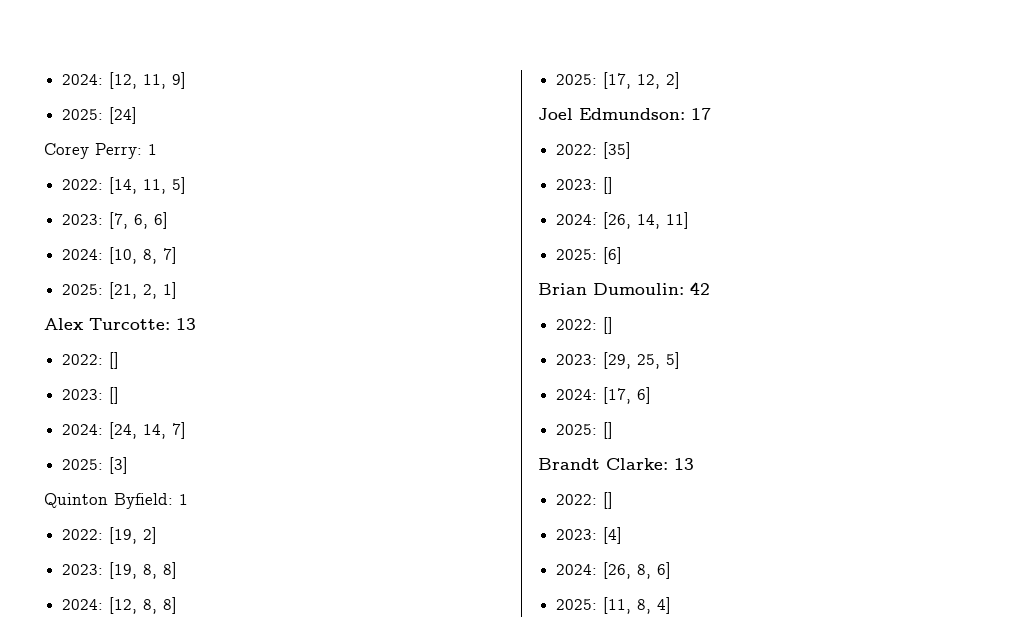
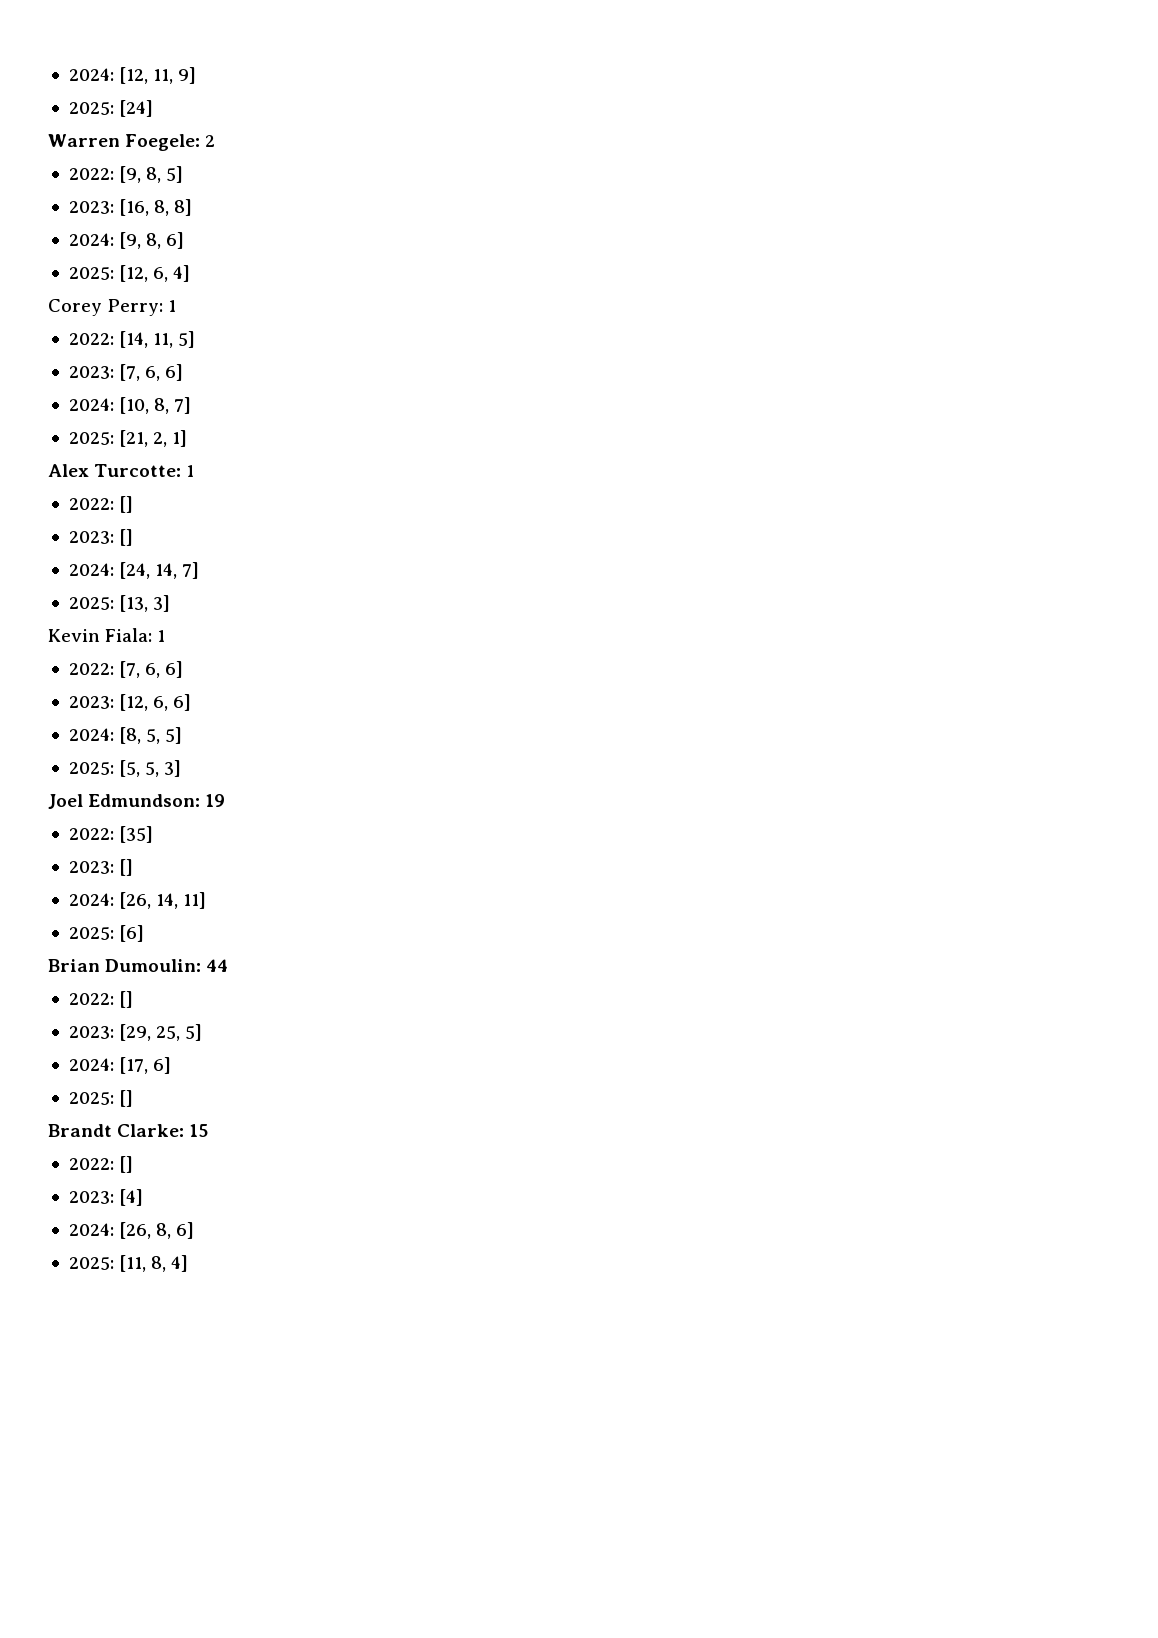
+ Warren Foegele: 2
+ 2022: [9, 8, 5]
+ 2023: [16, 8, 8]
+ 2024: [9, 8, 6]
+ 2025: [12, 6, 4]
- Alex Turcotte: 13
+ Alex Turcotte: 1
- 2025: [3]
- Quinton Byfield: 1
- 2022: [19, 2]
- 2023: [19, 8, 8]
- 2024: [12, 8, 8]
- 2025: [17, 12, 2]
+ 2025: [13, 3]
+ Kevin Fiala: 1
+ 2022: [7, 6, 6]
+ 2023: [12, 6, 6]
+ 2024: [8, 5, 5]
+ 2025: [5, 5, 3]
- Joel Edmundson: 17
+ Joel Edmundson: 19
- Brian Dumoulin: 42
+ Brian Dumoulin: 44
- Brandt Clarke: 13
+ Brandt Clarke: 15

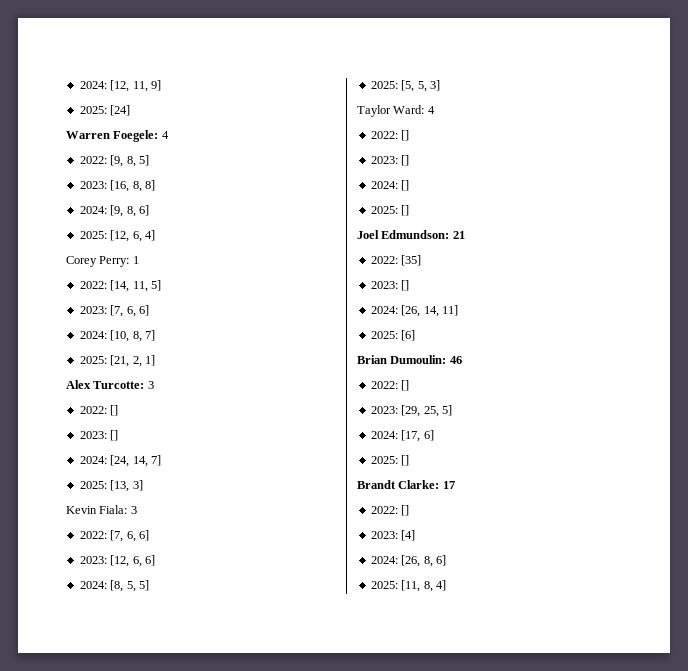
- Warren Foegele: 2
+ Warren Foegele: 4
- Alex Turcotte: 1
+ Alex Turcotte: 3
- Kevin Fiala: 1
+ Kevin Fiala: 3
+ Taylor Ward: 4
+ 2022: []
+ 2023: []
+ 2024: []
+ 2025: []
- Joel Edmundson: 19
+ Joel Edmundson: 21
- Brian Dumoulin: 44
+ Brian Dumoulin: 46
- Brandt Clarke: 15
+ Brandt Clarke: 17

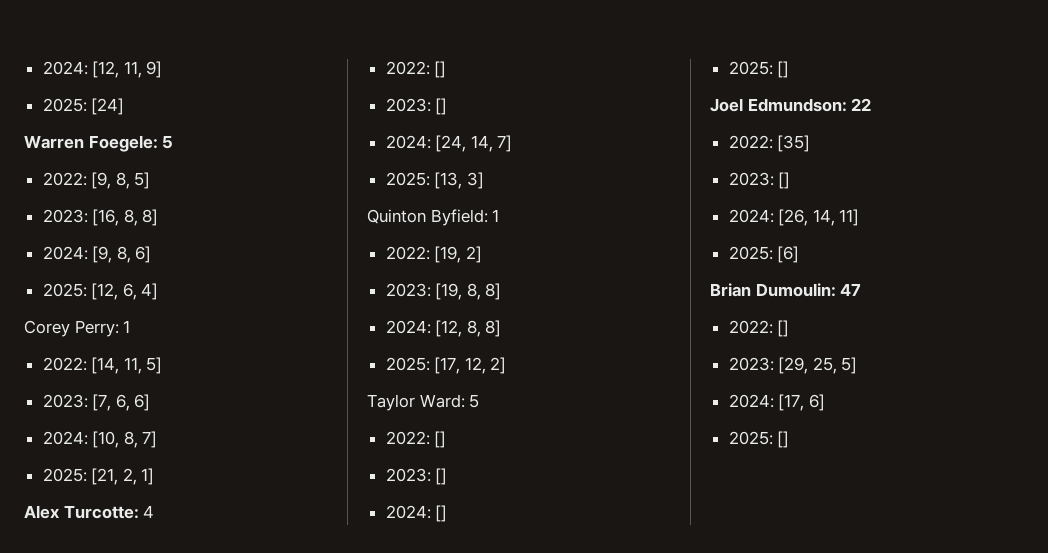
- Warren Foegele: 4
+ Warren Foegele: 5
- Alex Turcotte: 3
+ Alex Turcotte: 4
- Kevin Fiala: 3
- 2022: [7, 6, 6]
- 2023: [12, 6, 6]
- 2024: [8, 5, 5]
- 2025: [5, 5, 3]
+ Quinton Byfield: 1
+ 2022: [19, 2]
+ 2023: [19, 8, 8]
+ 2024: [12, 8, 8]
+ 2025: [17, 12, 2]
- Taylor Ward: 4
+ Taylor Ward: 5
- Joel Edmundson: 21
+ Joel Edmundson: 22
- Brian Dumoulin: 46
+ Brian Dumoulin: 47
- Brandt Clarke: 17
- 2022: []
- 2023: [4]
- 2024: [26, 8, 6]
- 2025: [11, 8, 4]

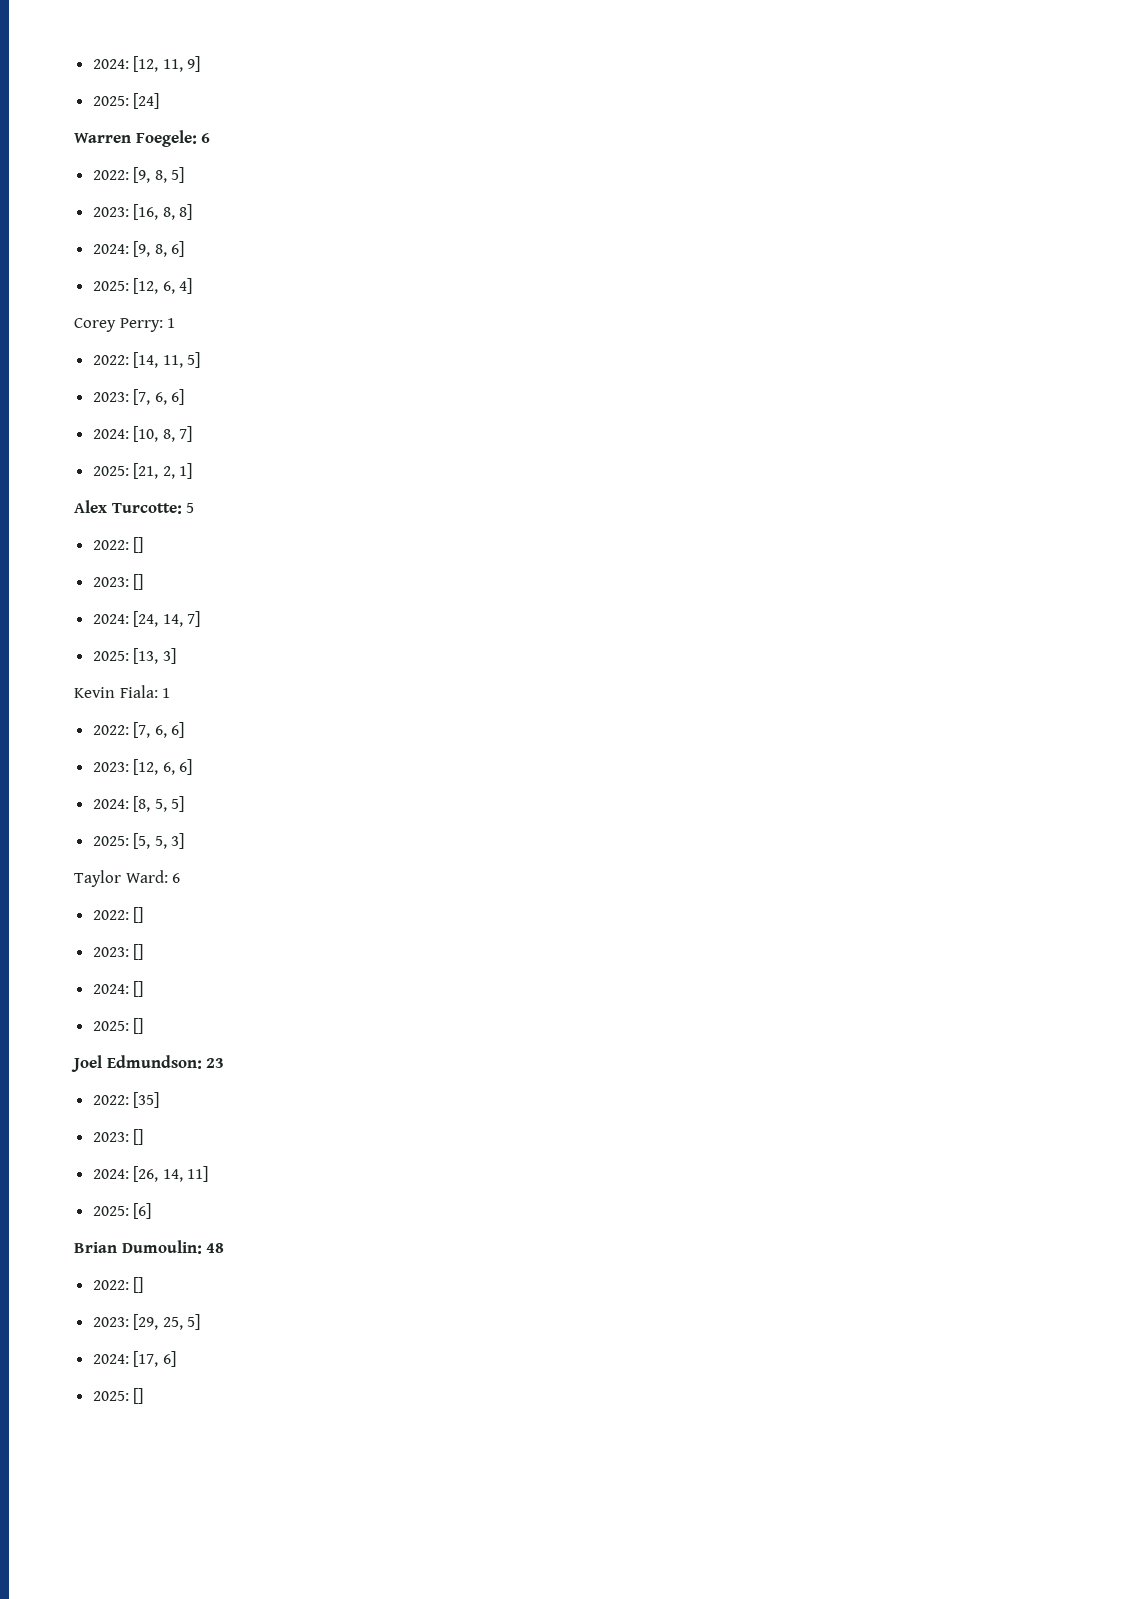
- Warren Foegele: 5
+ Warren Foegele: 6
- Alex Turcotte: 4
+ Alex Turcotte: 5
- Quinton Byfield: 1
- 2022: [19, 2]
- 2023: [19, 8, 8]
- 2024: [12, 8, 8]
- 2025: [17, 12, 2]
+ Kevin Fiala: 1
+ 2022: [7, 6, 6]
+ 2023: [12, 6, 6]
+ 2024: [8, 5, 5]
+ 2025: [5, 5, 3]
- Taylor Ward: 5
+ Taylor Ward: 6
- Joel Edmundson: 22
+ Joel Edmundson: 23
- Brian Dumoulin: 47
+ Brian Dumoulin: 48

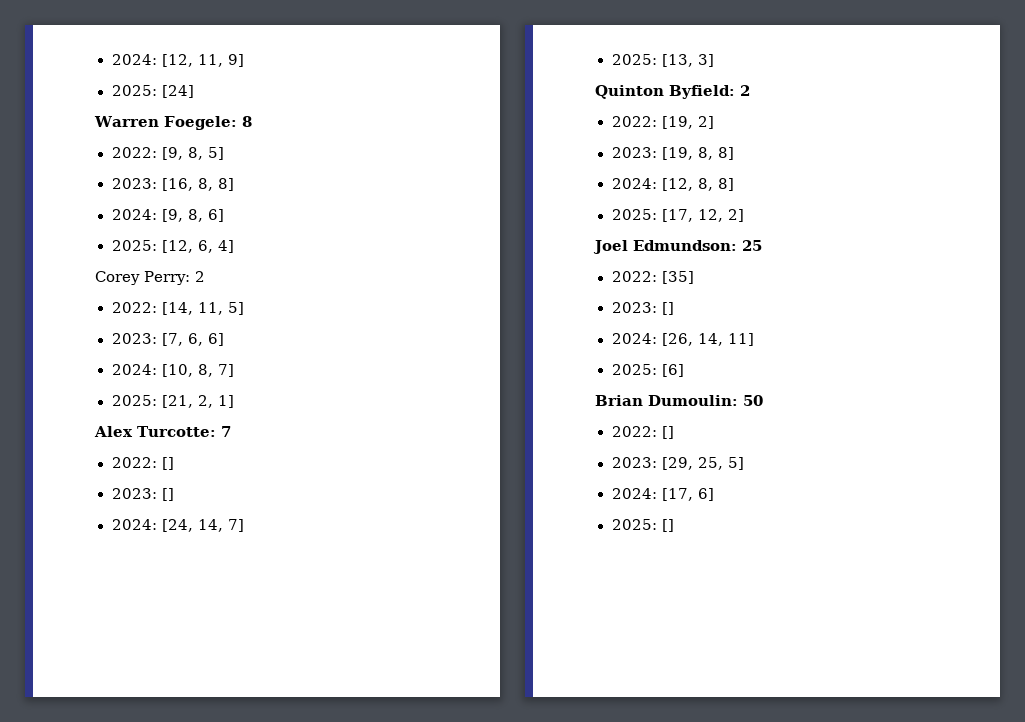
- Warren Foegele: 6
+ Warren Foegele: 8
- Corey Perry: 1
+ Corey Perry: 2
- Alex Turcotte: 5
+ Alex Turcotte: 7
- Kevin Fiala: 1
- 2022: [7, 6, 6]
- 2023: [12, 6, 6]
- 2024: [8, 5, 5]
- 2025: [5, 5, 3]
- Taylor Ward: 6
- 2022: []
- 2023: []
- 2024: []
- 2025: []
+ Quinton Byfield: 2
+ 2022: [19, 2]
+ 2023: [19, 8, 8]
+ 2024: [12, 8, 8]
+ 2025: [17, 12, 2]
- Joel Edmundson: 23
+ Joel Edmundson: 25
- Brian Dumoulin: 48
+ Brian Dumoulin: 50

